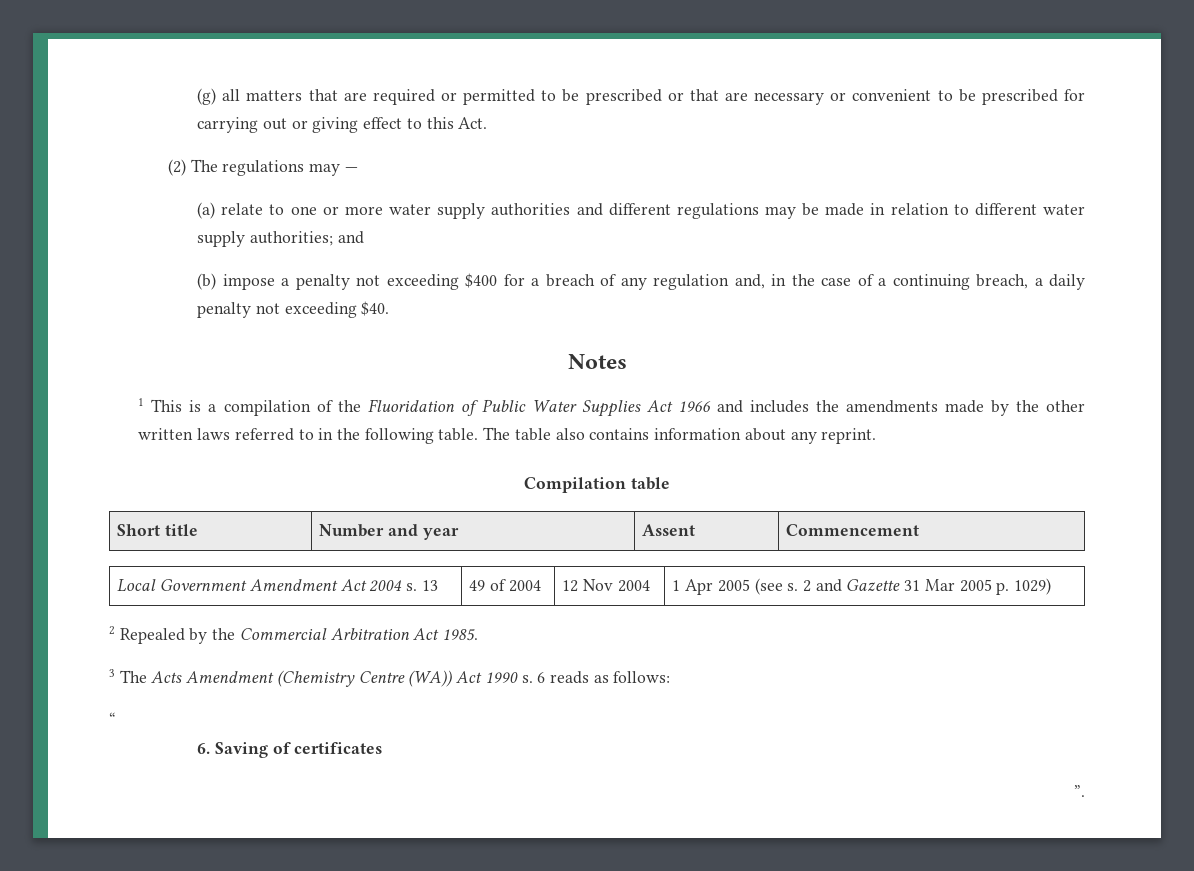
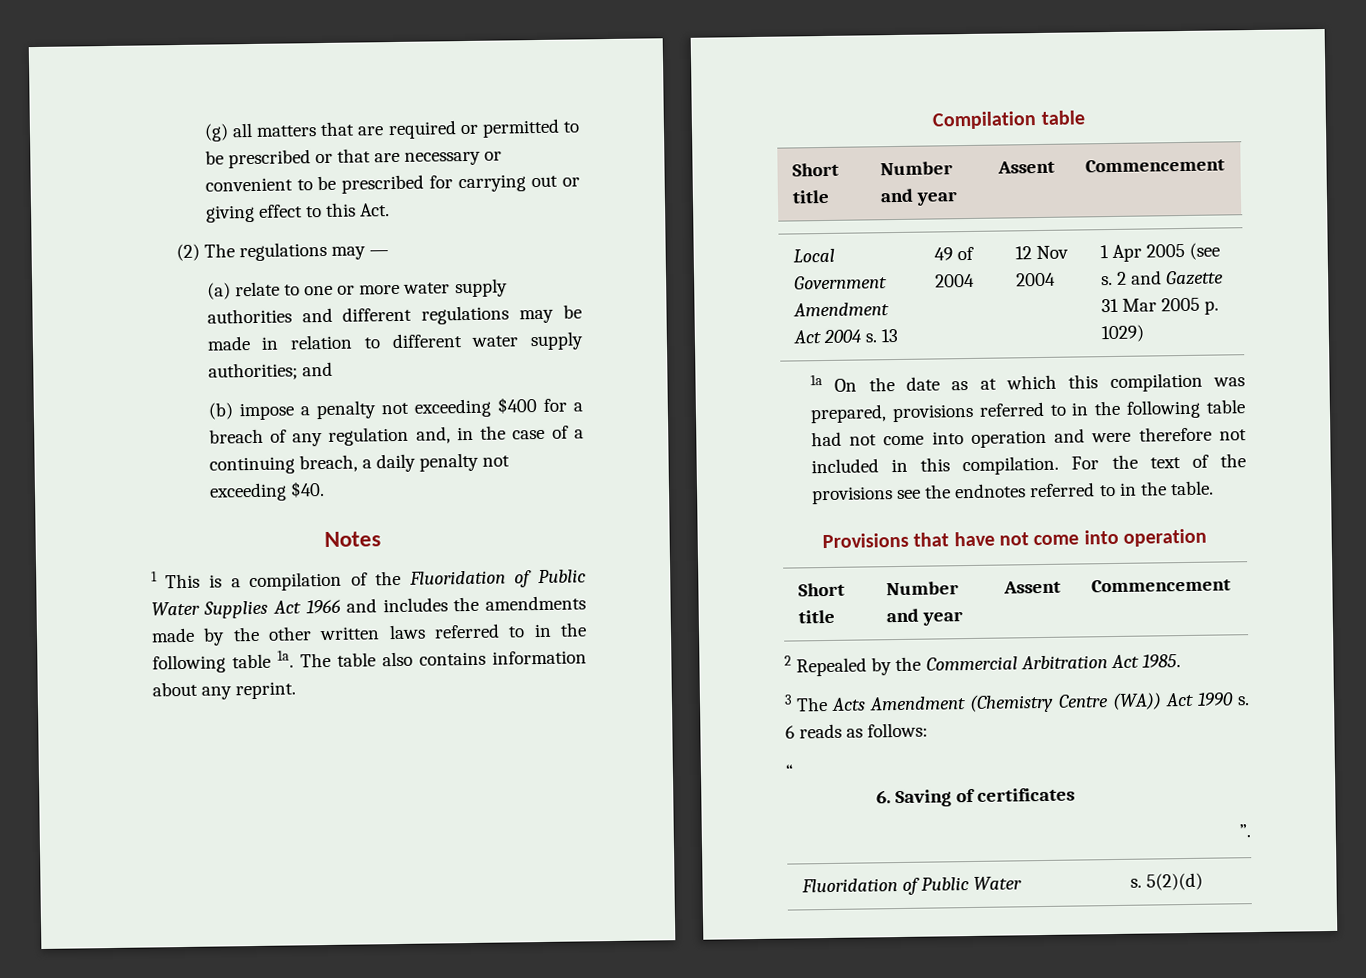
- 1 This is a compilation of the Fluoridation of Public Water Supplies Act 1966 and includes the amendments made by the other written laws referred to in the following table.
+ 1 This is a compilation of the Fluoridation of Public Water Supplies Act 1966 and includes the amendments made by the other written laws referred to in the following table 1a.
+ 1a On the date as at which this compilation was prepared, provisions referred to in the following table had not come into operation and were therefore not included in this compilation. For the text of the provisions see the endnotes referred to in the table.
+ Provisions that have not come into operation
+ Short title | Number and year | Assent | Commencement
+ Fluoridation of Public Water | s. 5(2)(d)

